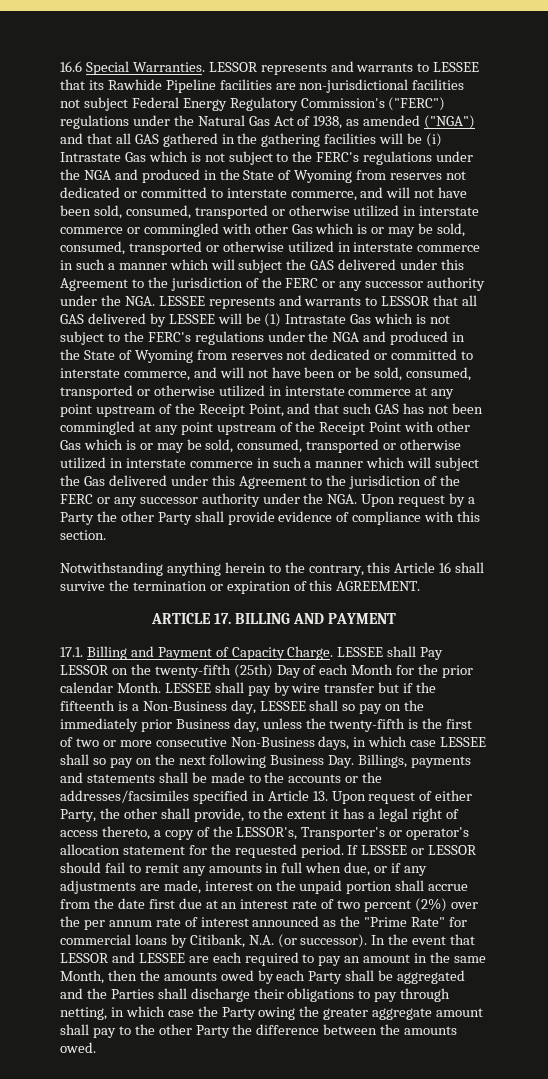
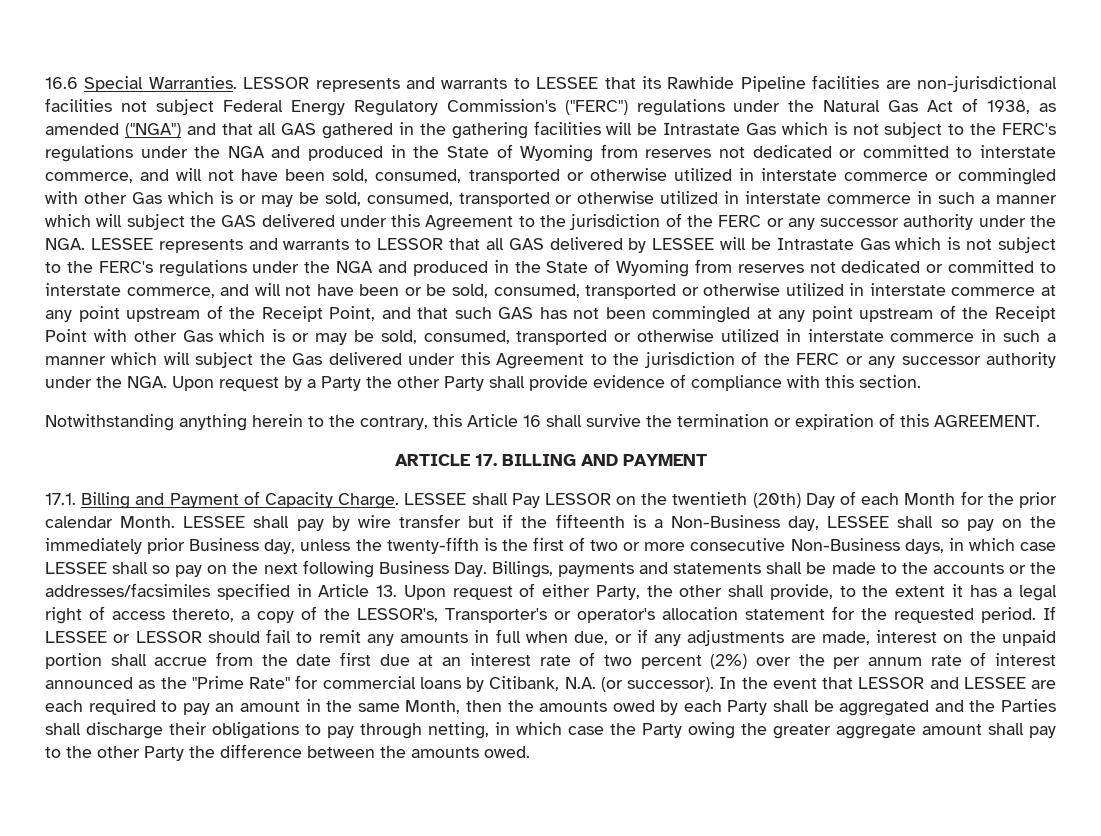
- LESSOR represents and warrants to LESSEE that its Rawhide Pipeline facilities are non-jurisdictional facilities not subject Federal Energy Regulatory Commission's ("FERC") regulations under the Natural Gas Act of 1938, as amended ("NGA") and that all GAS gathered in the gathering facilities will be (i) Intrastate Gas which is not subject to the FERC's regulations under the NGA and produced in the State of Wyoming from reserves not dedicated or committed to interstate commerce, and will not have been sold, consumed, transported or otherwise utilized in interstate commerce or commingled with other Gas which is or may be sold, consumed, transported or otherwise utilized in interstate commerce in such a manner which will subject the GAS delivered under this Agreement to the jurisdiction of the FERC or any successor authority under the NGA. LESSEE represents and warrants to LESSOR that all GAS delivered by LESSEE will be (1) Intrastate Gas which is not subject to the FERC's regulations under the NGA and produced in the State of Wyoming from reserves not dedicated or committed to interstate commerce, and will not have been or be sold, consumed, transported or otherwise utilized in interstate commerce at any point upstream of the Receipt Point, and that such GAS has not been commingled at any point upstream of the Receipt Point with other Gas which is or may be sold, consumed, transported or otherwise utilized in interstate commerce in such a manner which will subject the Gas delivered under this Agreement to the jurisdiction of the FERC or any successor authority under the NGA. Upon request by a Party the other Party shall provide evidence of compliance with this section.
+ LESSOR represents and warrants to LESSEE that its Rawhide Pipeline facilities are non-jurisdictional facilities not subject Federal Energy Regulatory Commission's ("FERC") regulations under the Natural Gas Act of 1938, as amended ("NGA") and that all GAS gathered in the gathering facilities will be Intrastate Gas which is not subject to the FERC's regulations under the NGA and produced in the State of Wyoming from reserves not dedicated or committed to interstate commerce, and will not have been sold, consumed, transported or otherwise utilized in interstate commerce or commingled with other Gas which is or may be sold, consumed, transported or otherwise utilized in interstate commerce in such a manner which will subject the GAS delivered under this Agreement to the jurisdiction of the FERC or any successor authority under the NGA. LESSEE represents and warrants to LESSOR that all GAS delivered by LESSEE will be Intrastate Gas which is not subject to the FERC's regulations under the NGA and produced in the State of Wyoming from reserves not dedicated or committed to interstate commerce, and will not have been or be sold, consumed, transported or otherwise utilized in interstate commerce at any point upstream of the Receipt Point, and that such GAS has not been commingled at any point upstream of the Receipt Point with other Gas which is or may be sold, consumed, transported or otherwise utilized in interstate commerce in such a manner which will subject the Gas delivered under this Agreement to the jurisdiction of the FERC or any successor authority under the NGA. Upon request by a Party the other Party shall provide evidence of compliance with this section.
- LESSEE shall Pay LESSOR on the twenty-fifth (25th) Day of each Month for the prior calendar Month.
+ LESSEE shall Pay LESSOR on the twentieth (20th) Day of each Month for the prior calendar Month.

